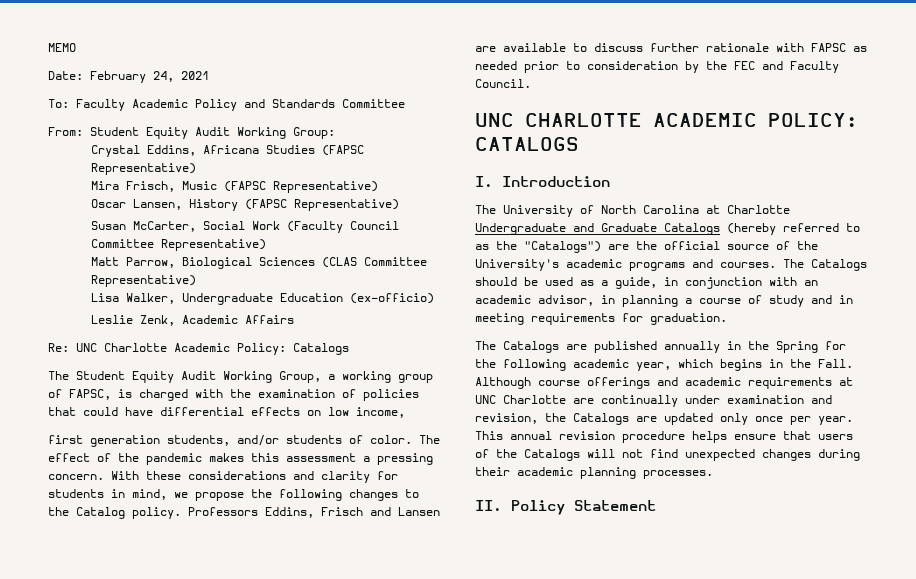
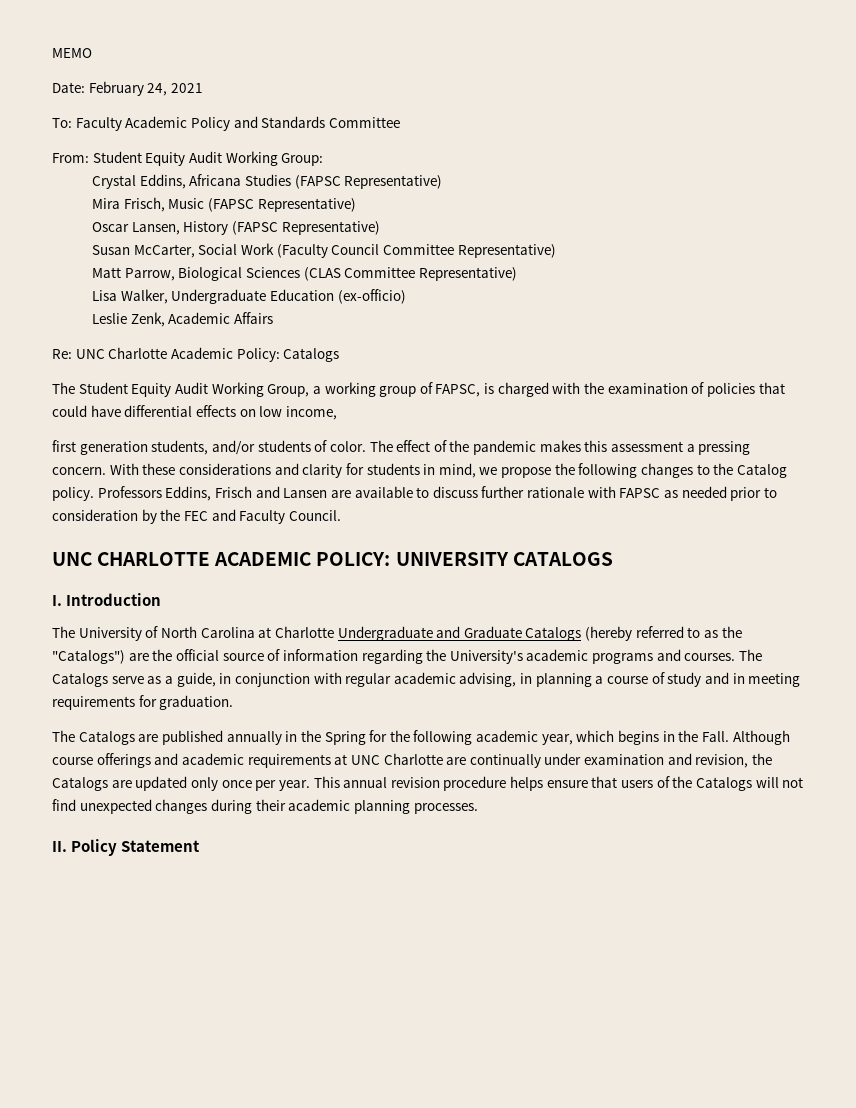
- UNC CHARLOTTE ACADEMIC POLICY: CATALOGS
+ UNC CHARLOTTE ACADEMIC POLICY: UNIVERSITY CATALOGS
- The University of North Carolina at Charlotte Undergraduate and Graduate Catalogs (hereby referred to as the "Catalogs") are the official source of the University's academic programs and courses.
+ The University of North Carolina at Charlotte Undergraduate and Graduate Catalogs (hereby referred to as the "Catalogs") are the official source of information regarding the University's academic programs and courses.
- The Catalogs should be used as a guide, in conjunction with an academic advisor, in planning a course of study and in meeting requirements for graduation.
+ The Catalogs serve as a guide, in conjunction with regular academic advising, in planning a course of study and in meeting requirements for graduation.

